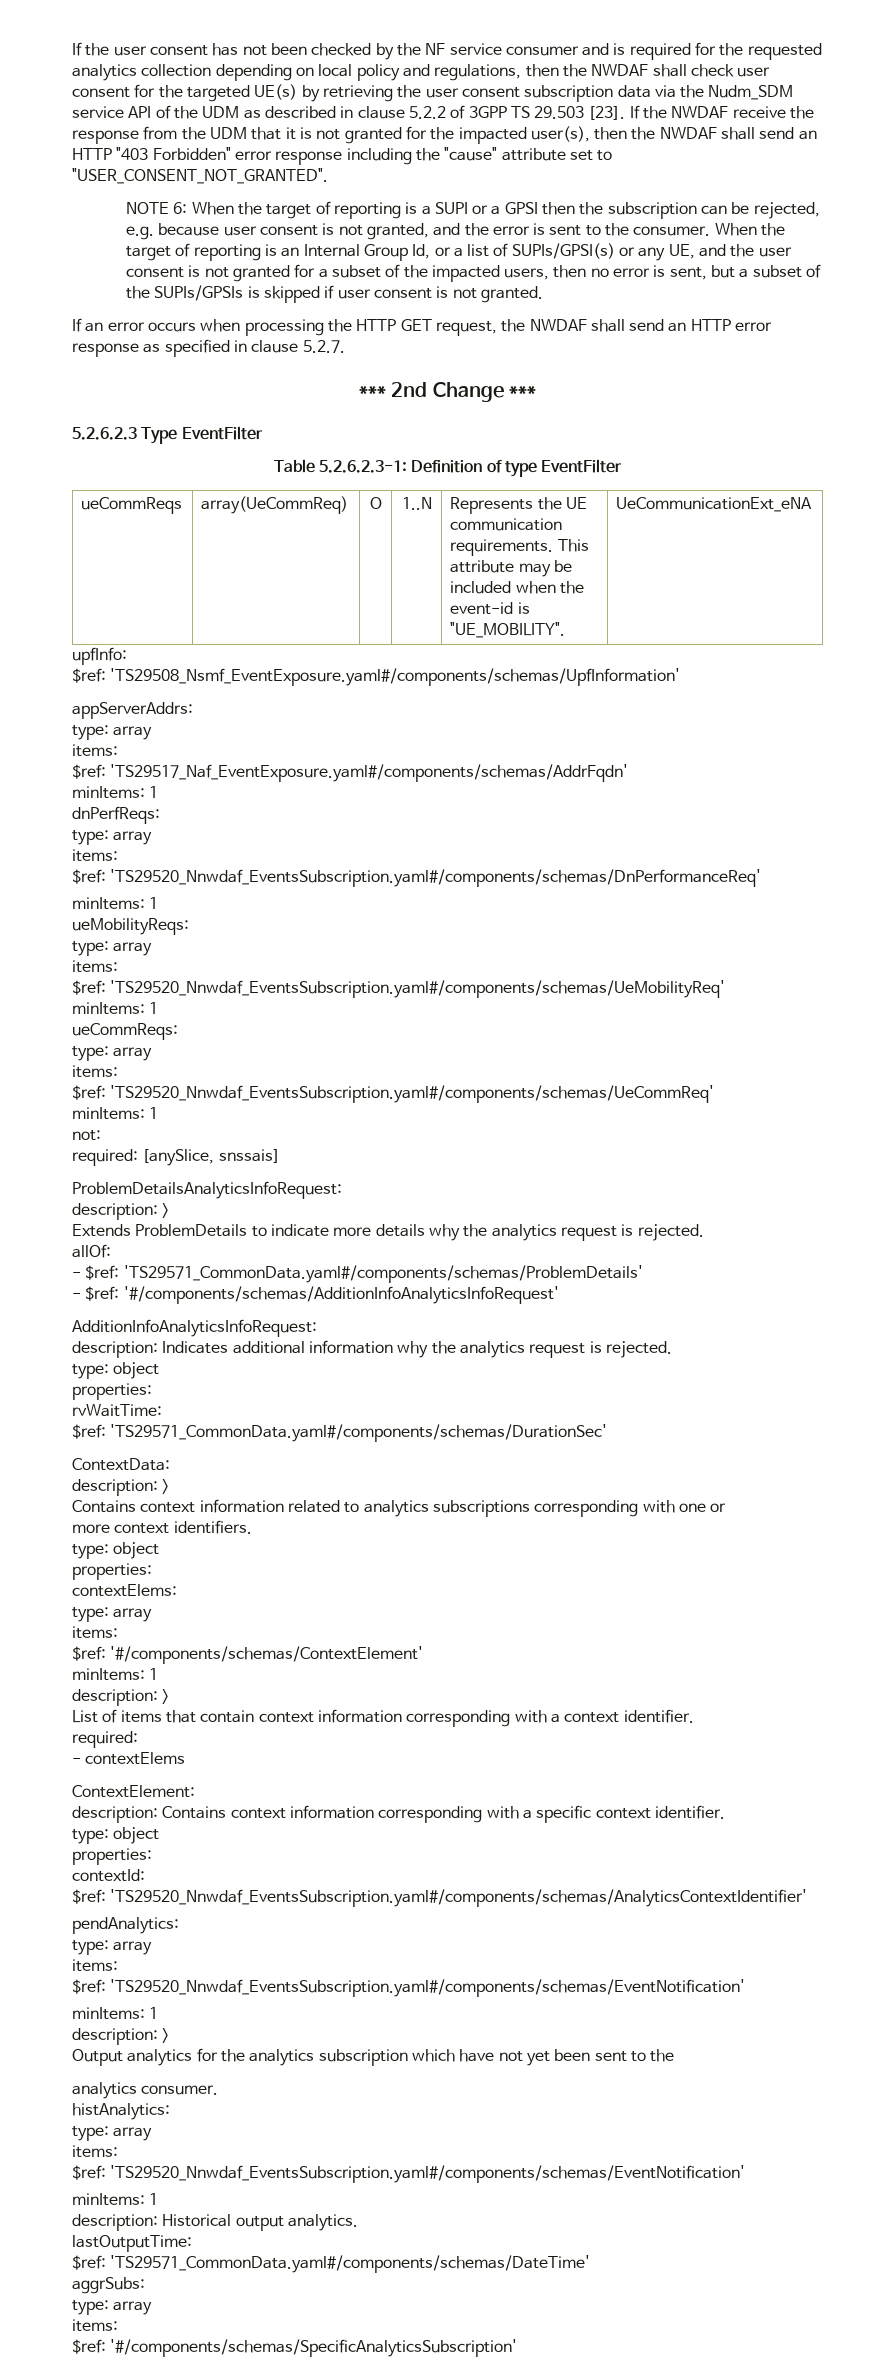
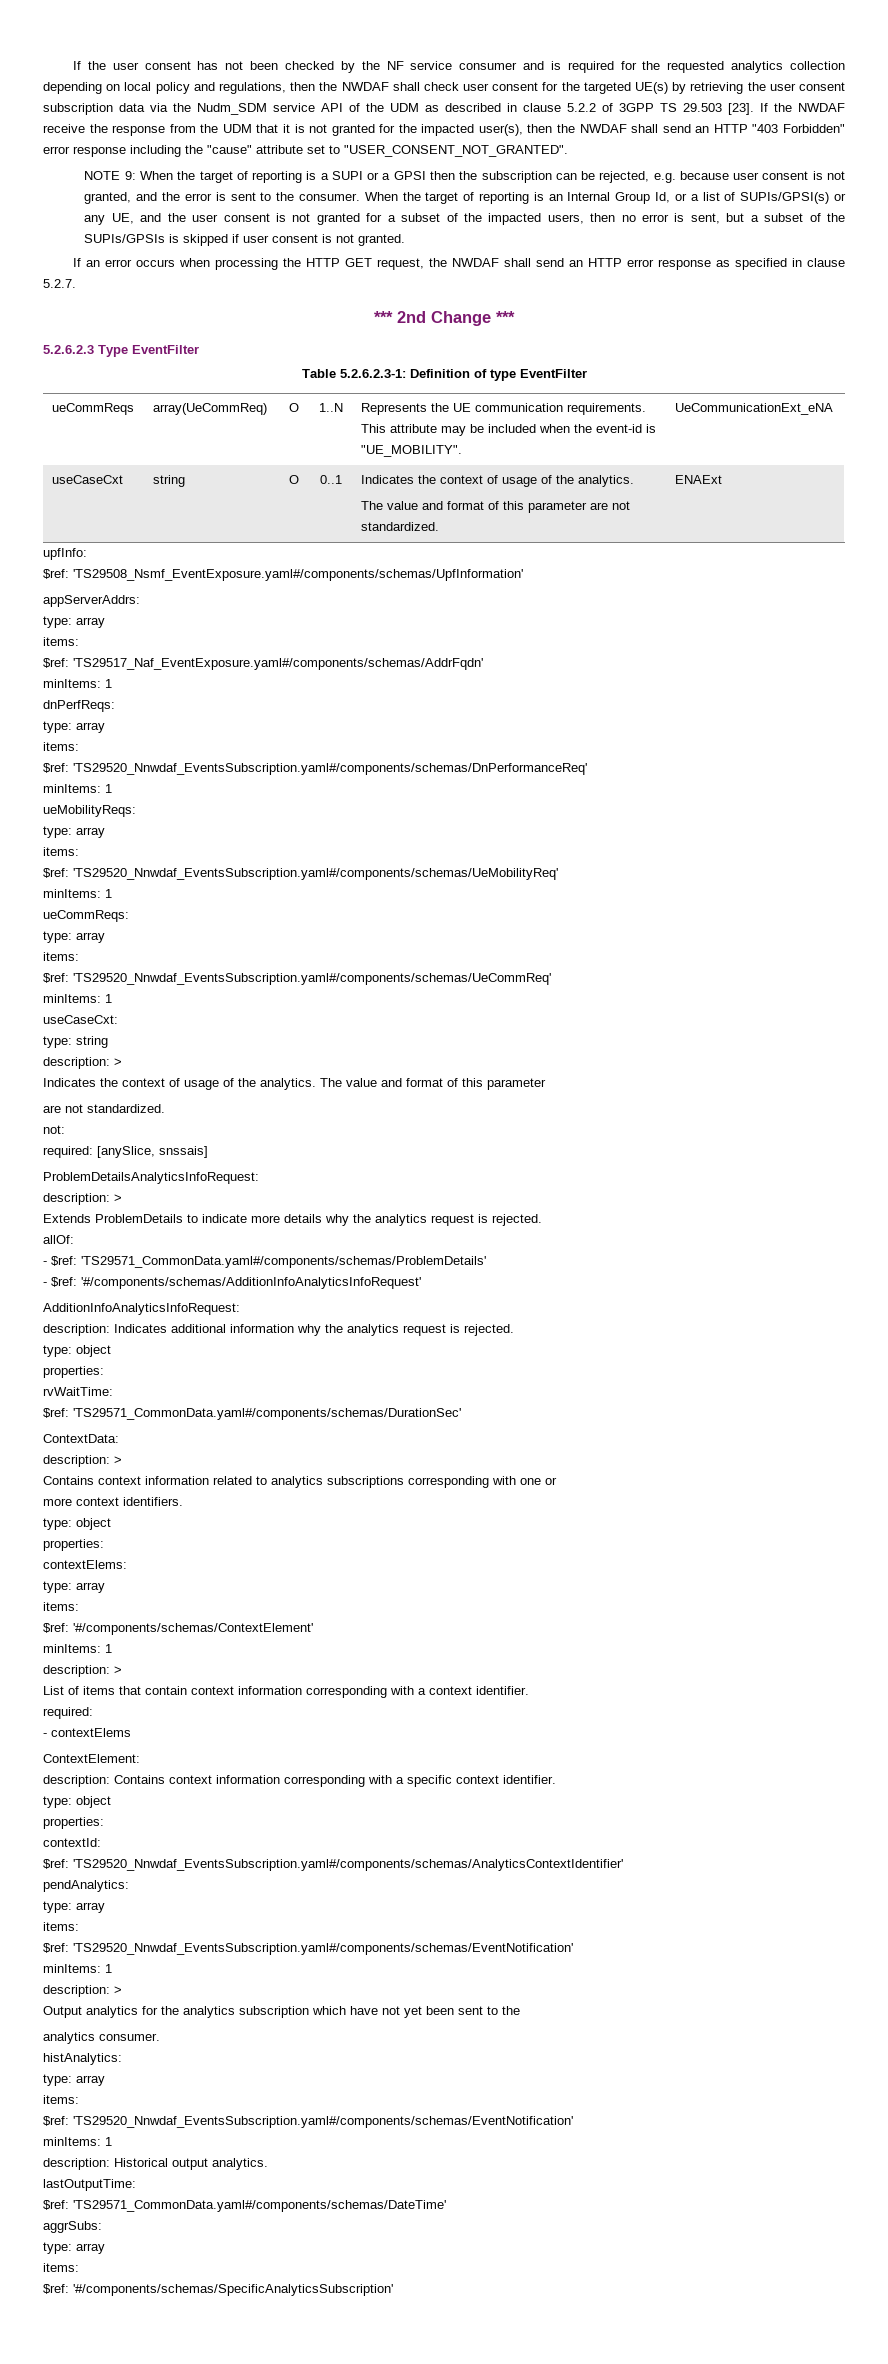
- NOTE 6: When the target of reporting is a SUPI or a GPSI then the subscription can be rejected, e.g. because user consent is not granted, and the error is sent to the consumer.
+ NOTE 9: When the target of reporting is a SUPI or a GPSI then the subscription can be rejected, e.g. because user consent is not granted, and the error is sent to the consumer.
+ useCaseCxt | string | O | 0..1 | Indicates the context of usage of the analytics.
+ The value and format of this parameter are not standardized. | ENAExt
+ useCaseCxt:
+ type: string
+ description: >
+ Indicates the context of usage of the analytics. The value and format of this parameter
+ are not standardized.

